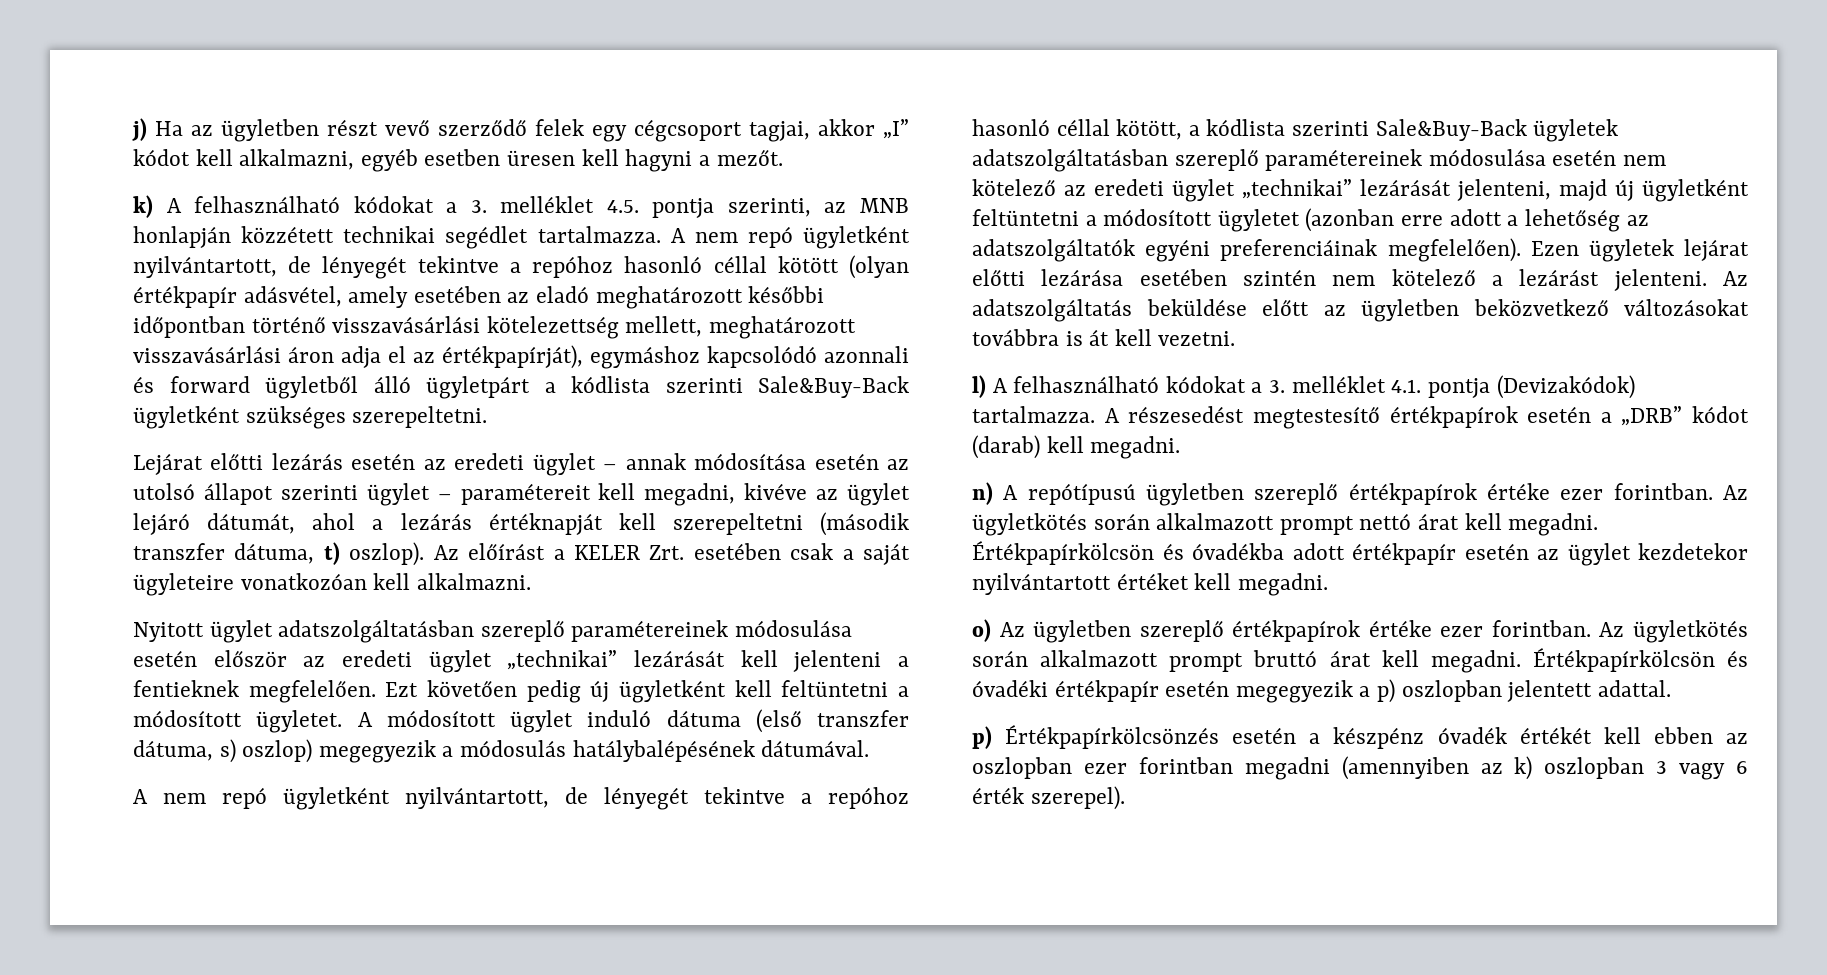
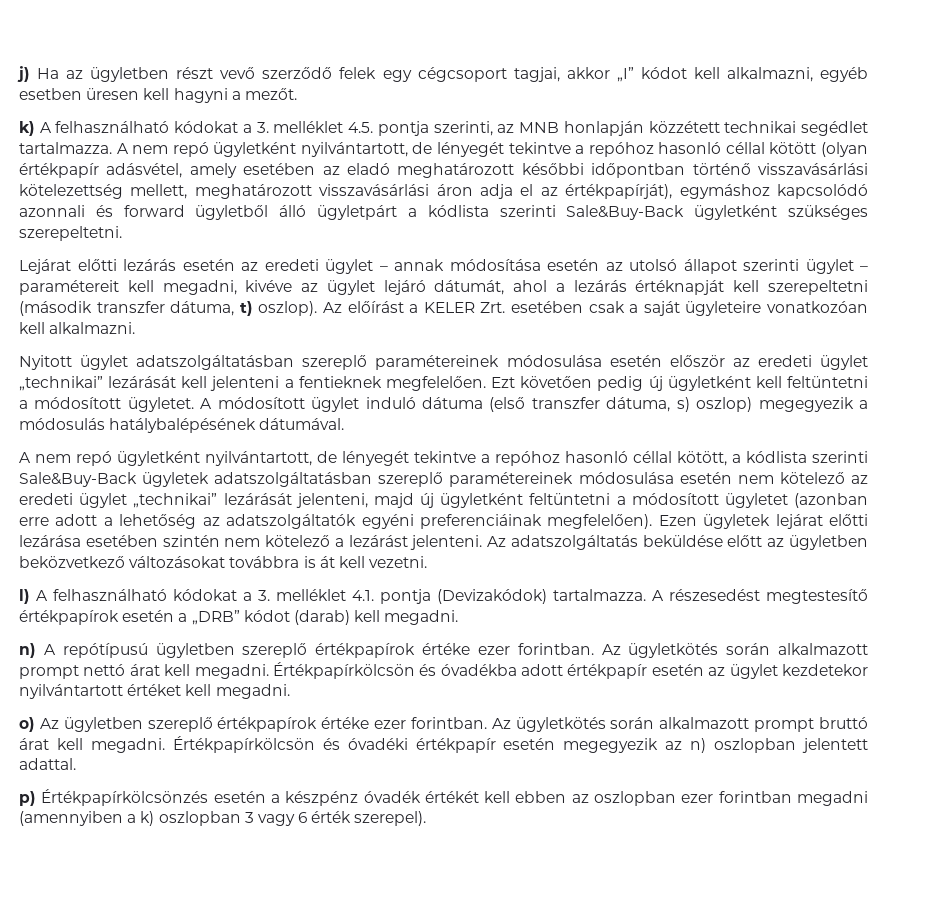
- Értékpapírkölcsön és óvadéki értékpapír esetén megegyezik a p) oszlopban jelentett adattal.
+ Értékpapírkölcsön és óvadéki értékpapír esetén megegyezik az n) oszlopban jelentett adattal.
- p) Értékpapírkölcsönzés esetén a készpénz óvadék értékét kell ebben az oszlopban ezer forintban megadni (amennyiben az k) oszlopban 3 vagy 6 érték szerepel).
+ p) Értékpapírkölcsönzés esetén a készpénz óvadék értékét kell ebben az oszlopban ezer forintban megadni (amennyiben a k) oszlopban 3 vagy 6 érték szerepel).

